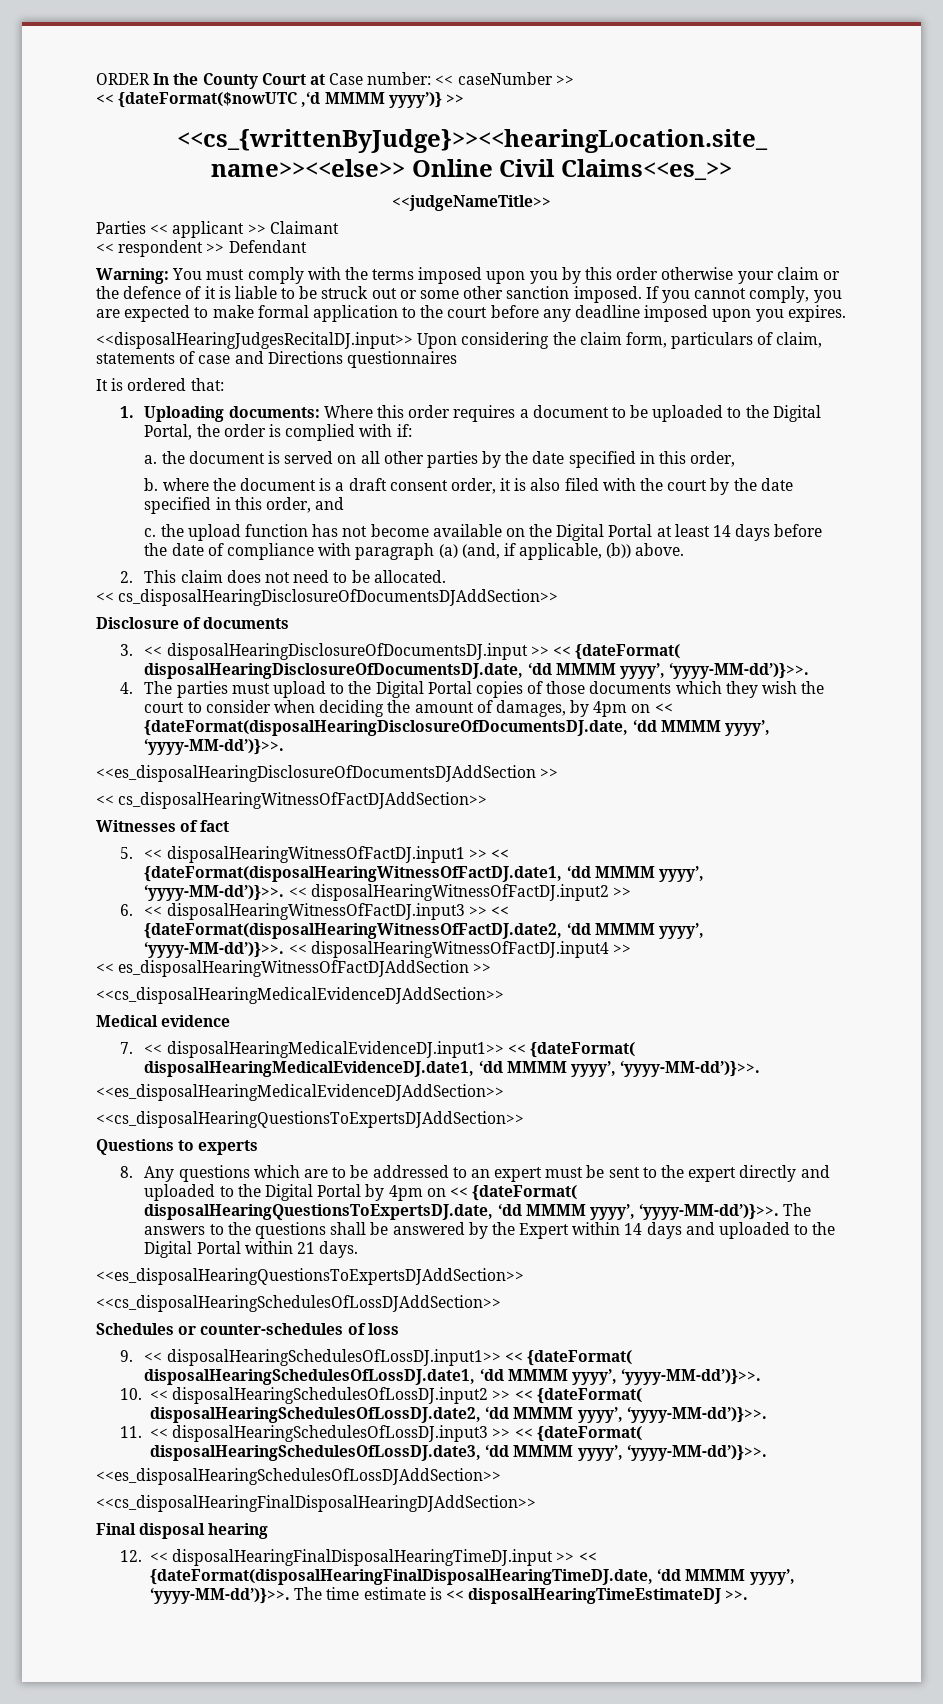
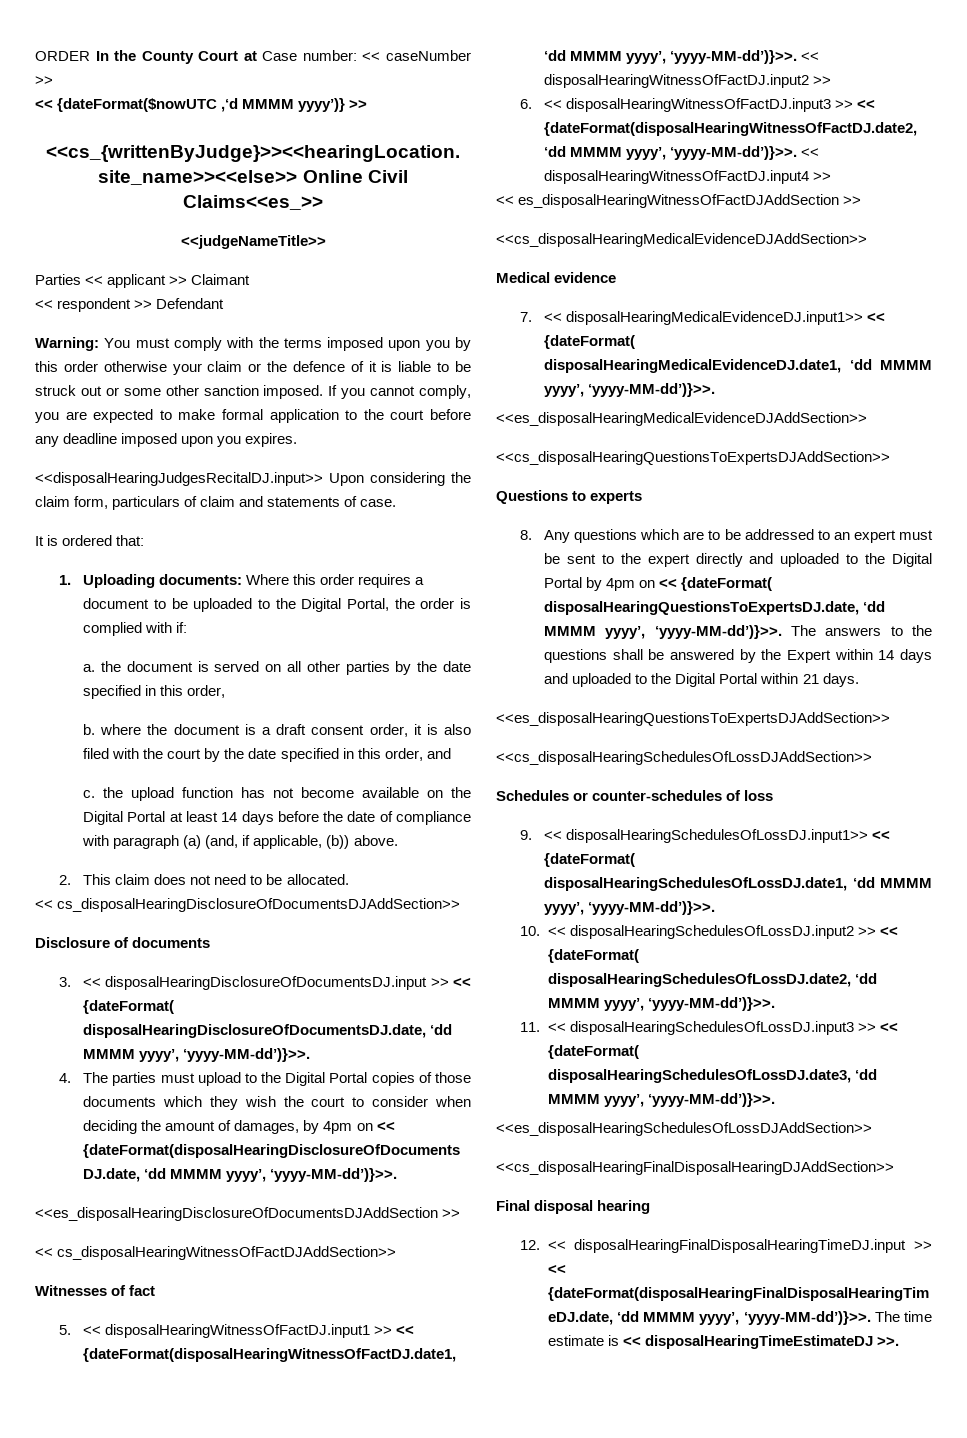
- <<disposalHearingJudgesRecitalDJ.input>> Upon considering the claim form, particulars of claim, statements of case and Directions questionnaires
+ <<disposalHearingJudgesRecitalDJ.input>> Upon considering the claim form, particulars of claim and statements of case.

